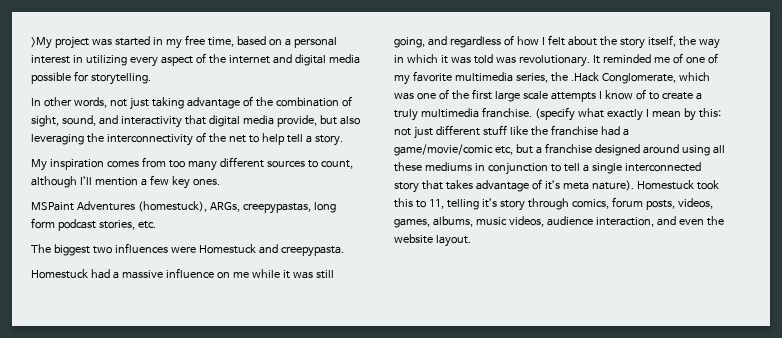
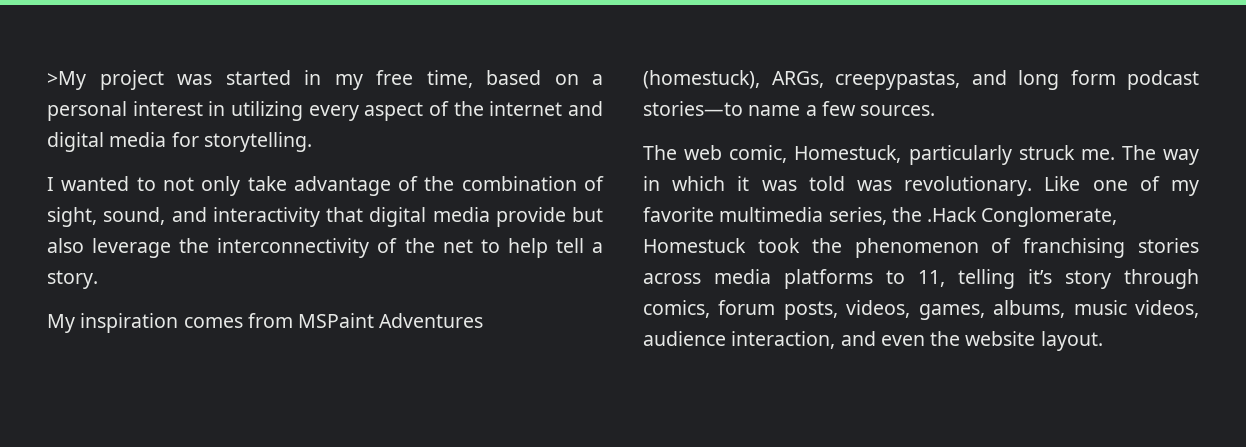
- >My project was started in my free time, based on a personal interest in utilizing every aspect of the internet and digital media possible for storytelling.
+ >My project was started in my free time, based on a personal interest in utilizing every aspect of the internet and digital media for storytelling.
- In other words, not just taking advantage of the combination of sight, sound, and interactivity that digital media provide, but also leveraging the interconnectivity of the net to help tell a story.
+ I wanted to not only take advantage of the combination of sight, sound, and interactivity that digital media provide but also leverage the interconnectivity of the net to help tell a story.
- My inspiration comes from too many different sources to count, although I’ll mention a few key ones.
- MSPaint Adventures (homestuck), ARGs, creepypastas, long form podcast stories, etc.
- The biggest two influences were Homestuck and creepypasta.
- Homestuck had a massive influence on me while it was still going, and regardless of how I felt about the story itself, the way in which it was told was revolutionary.
+ My inspiration comes from MSPaint Adventures (homestuck), ARGs, creepypastas, and long form podcast stories—to name a few sources.
+ The web comic, Homestuck, particularly struck me. The way in which it was told was revolutionary.
- It reminded me of one of my favorite multimedia series, the .Hack Conglomerate, which was one of the first large scale attempts I know of to create a truly multimedia franchise. (specify what exactly I mean by this: not just different stuff like the franchise had a game/movie/comic etc, but a franchise designed around using all these mediums in conjunction to tell a single interconnected story that takes advantage of it’s meta nature). Homestuck took this to 11, telling it’s story through comics, forum posts, videos, games, albums, music videos, audience interaction, and even the website layout.
+ Like one of my favorite multimedia series, the .Hack Conglomerate, Homestuck took the phenomenon of franchising stories across media platforms to 11, telling it’s story through comics, forum posts, videos, games, albums, music videos, audience interaction, and even the website layout.

